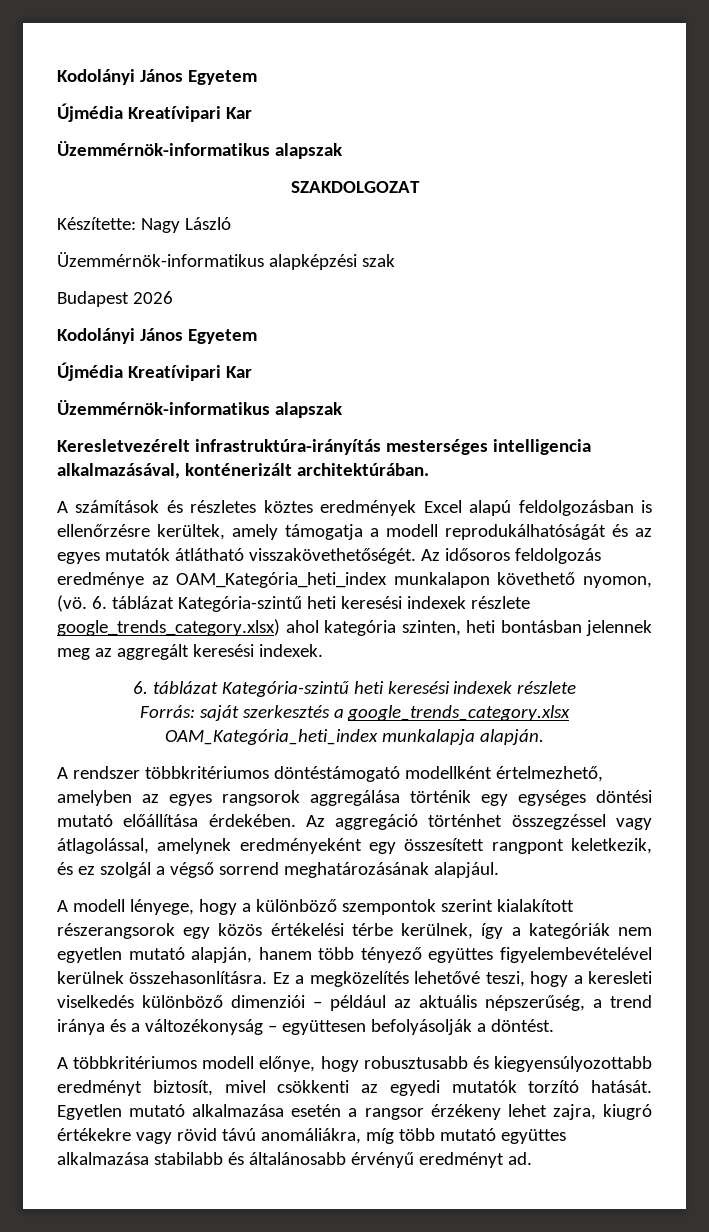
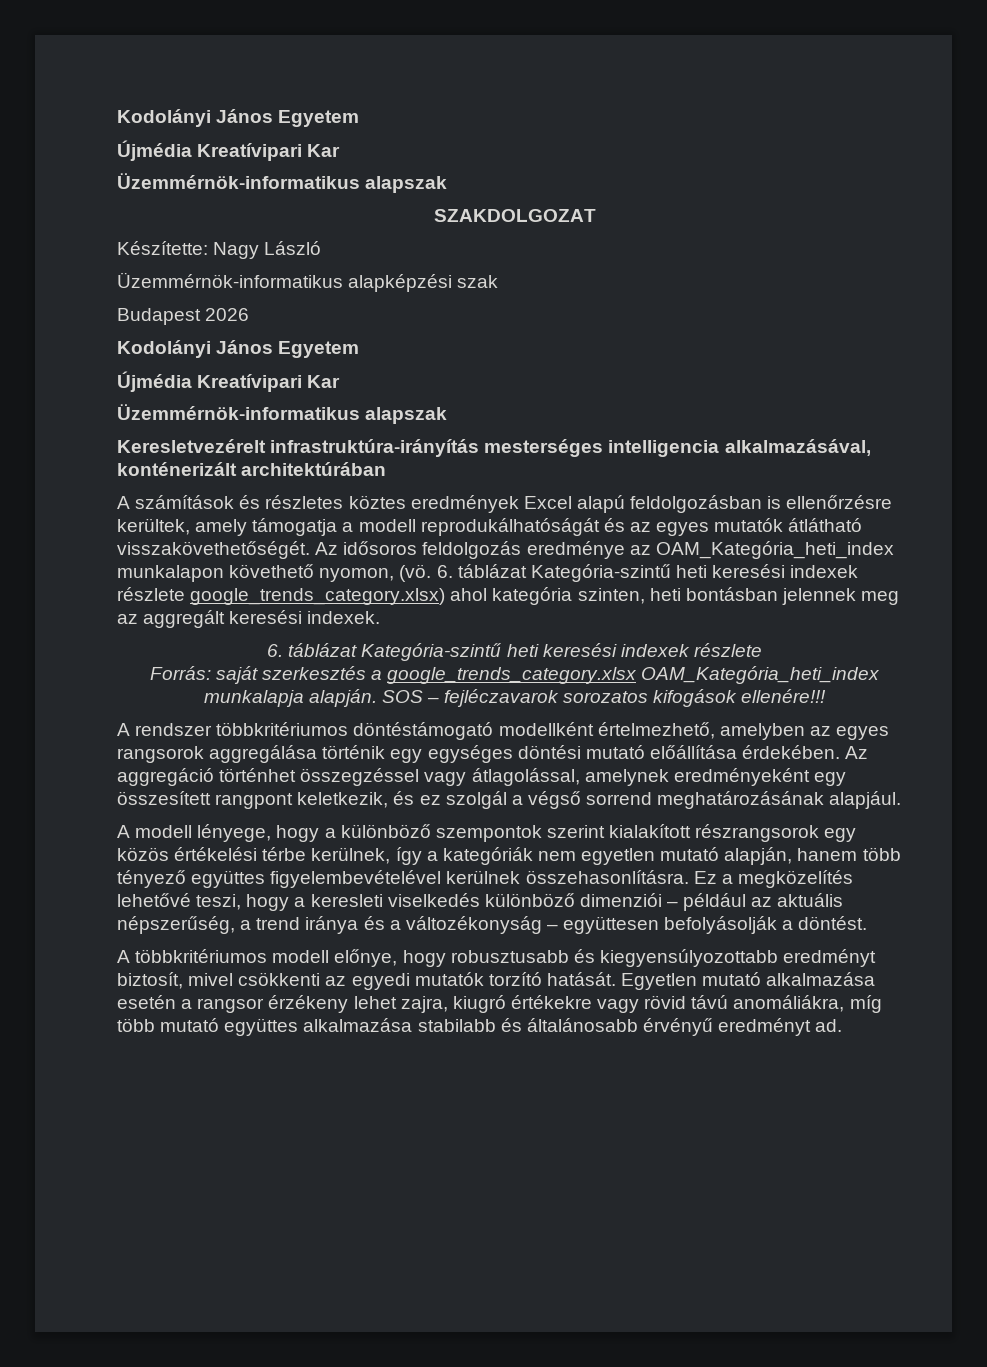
- Keresletvezérelt infrastruktúra-irányítás mesterséges intelligencia alkalmazásával, konténerizált architektúrában.
+ Keresletvezérelt infrastruktúra-irányítás mesterséges intelligencia alkalmazásával, konténerizált architektúrában
+ SOS – fejléczavarok sorozatos kifogások ellenére!!!
- A modell lényege, hogy a különböző szempontok szerint kialakított részerangsorok egy közös értékelési térbe kerülnek, így a kategóriák nem egyetlen mutató alapján, hanem több tényező együttes figyelembevételével kerülnek összehasonlításra.
+ A modell lényege, hogy a különböző szempontok szerint kialakított részrangsorok egy közös értékelési térbe kerülnek, így a kategóriák nem egyetlen mutató alapján, hanem több tényező együttes figyelembevételével kerülnek összehasonlításra.

